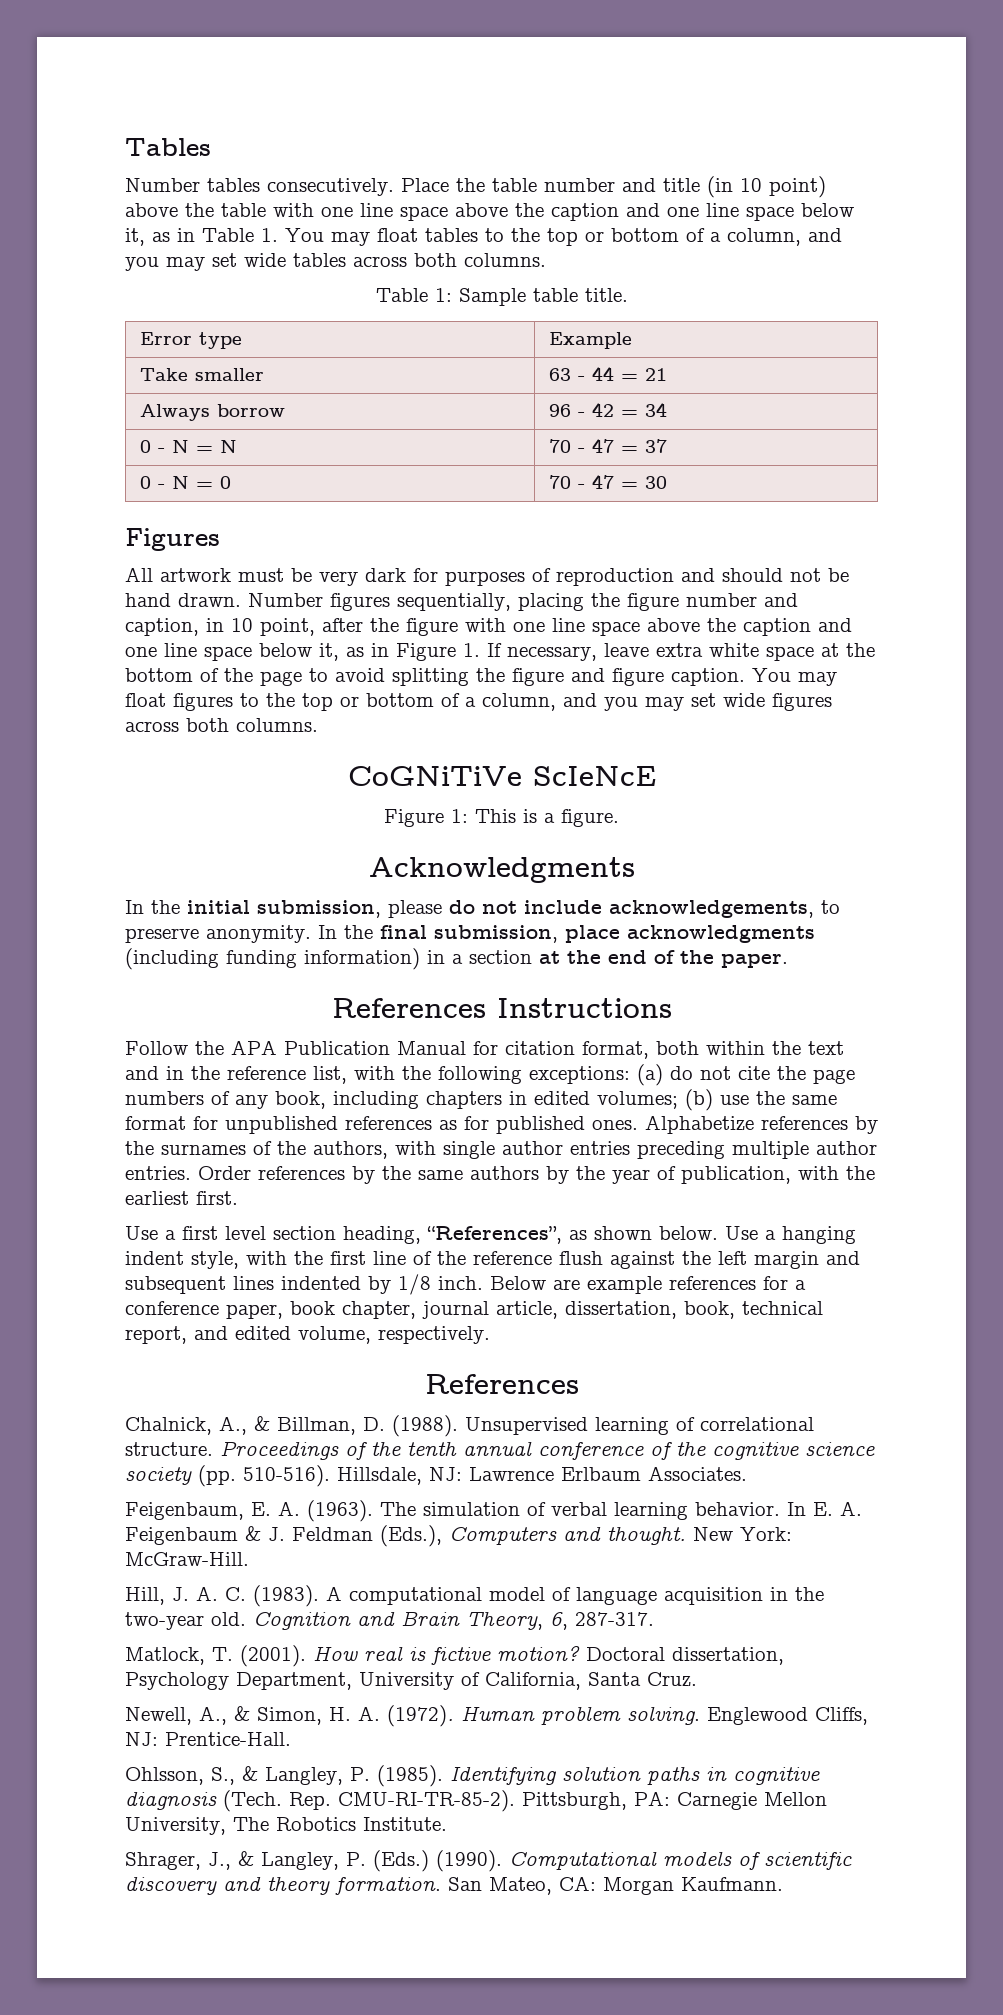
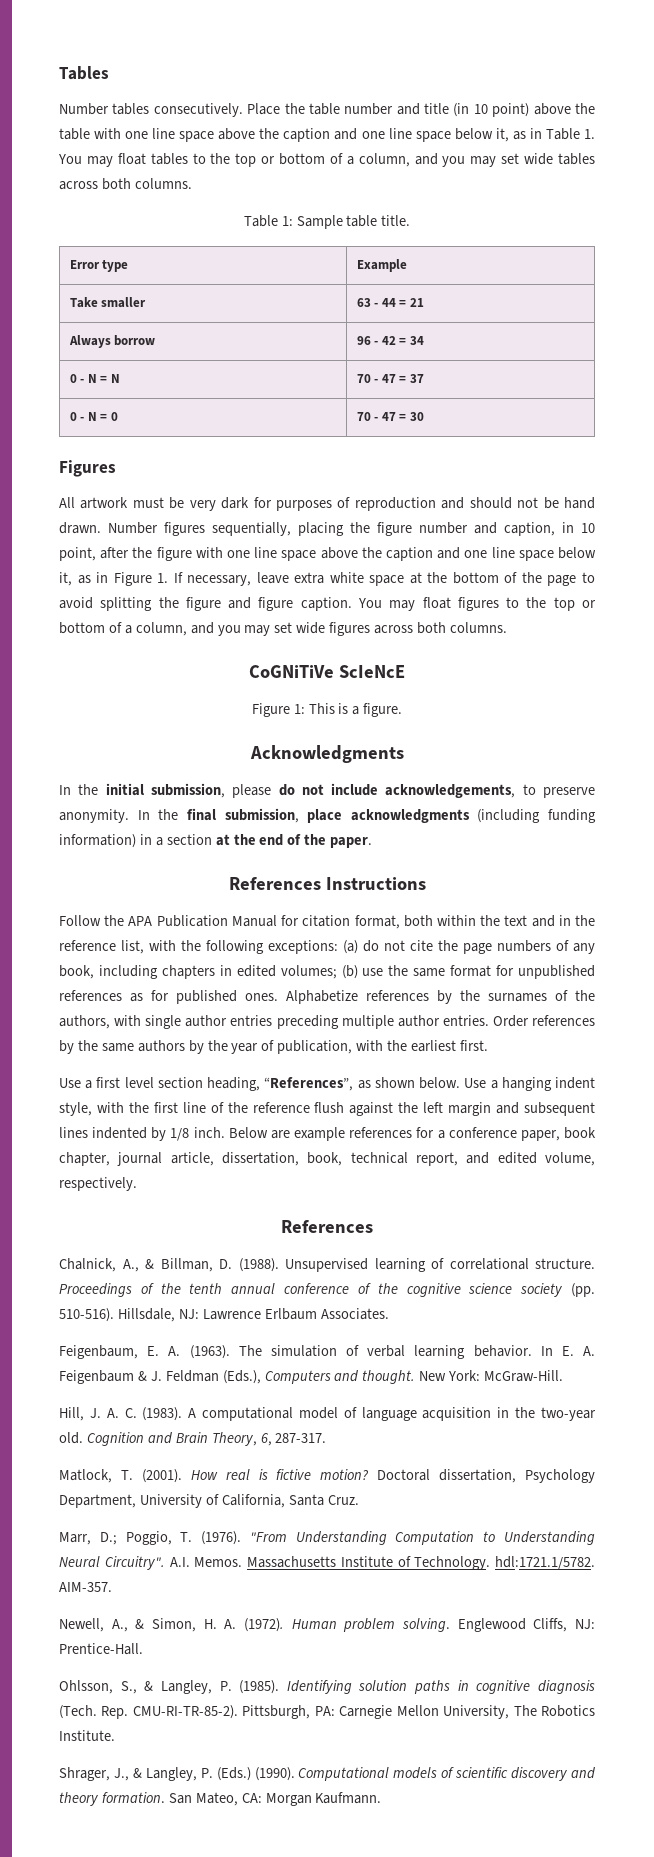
+ Marr, D.; Poggio, T. (1976). "From Understanding Computation to Understanding Neural Circuitry". A.I. Memos. Massachusetts Institute of Technology. hdl:1721.1/5782. AIM-357.

